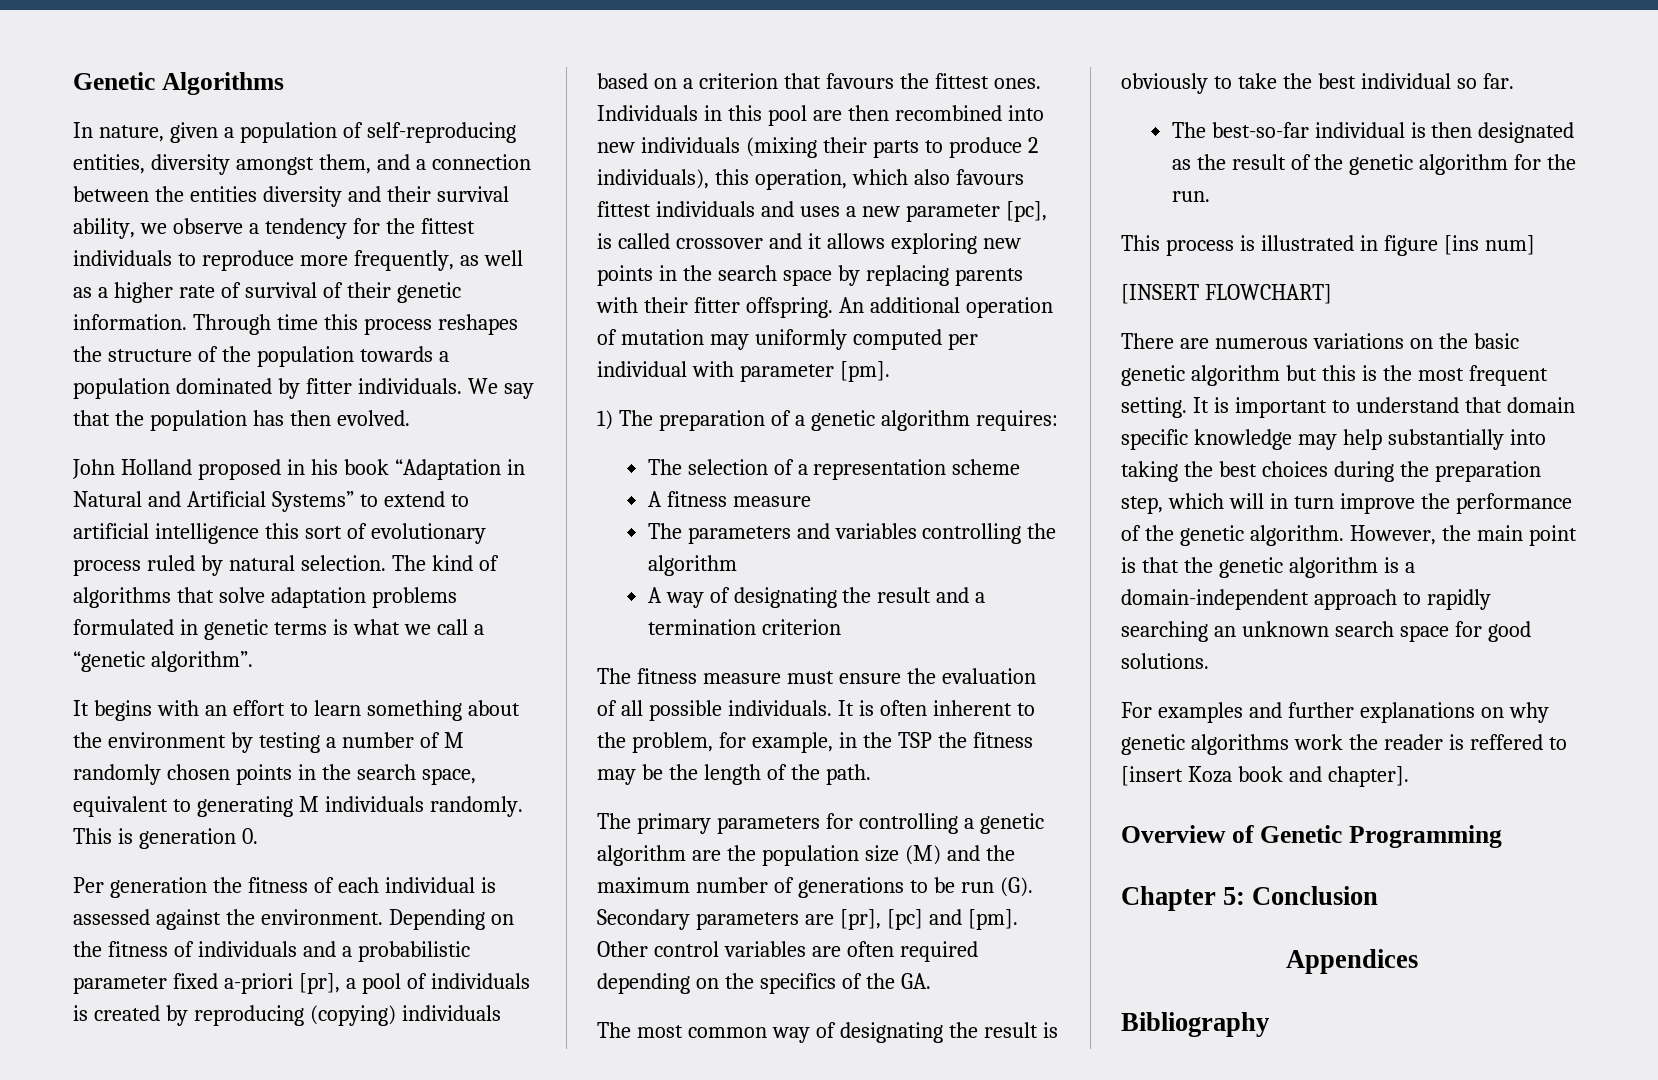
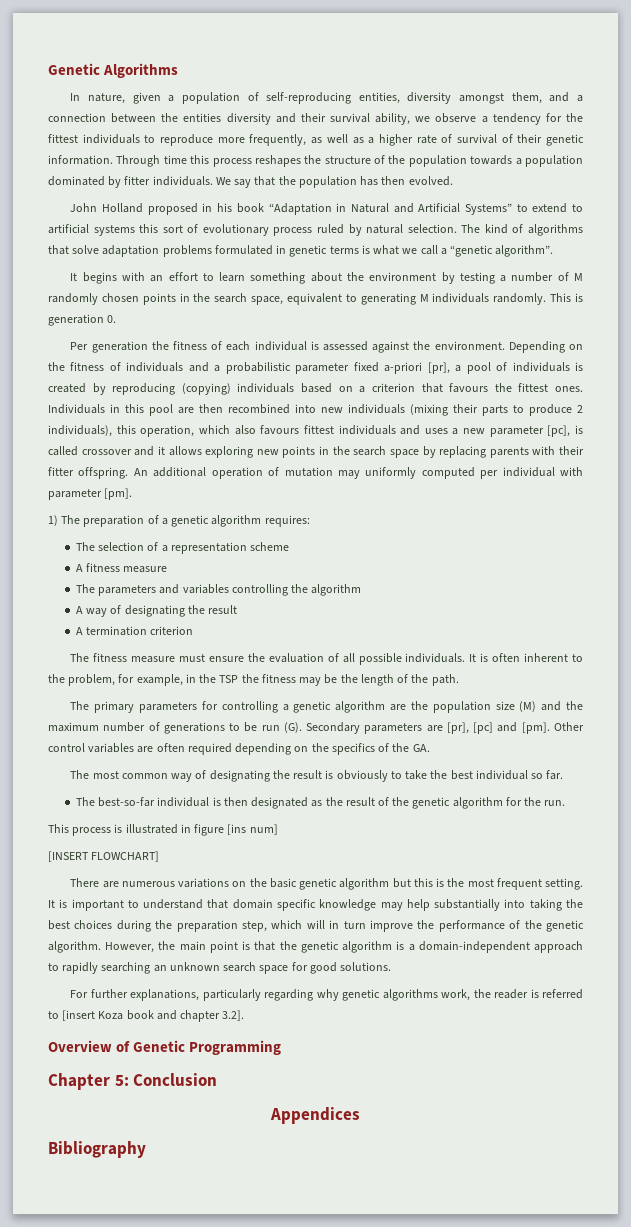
- John Holland proposed in his book “Adaptation in Natural and Artificial Systems” to extend to artificial intelligence this sort of evolutionary process ruled by natural selection.
+ John Holland proposed in his book “Adaptation in Natural and Artificial Systems” to extend to artificial systems this sort of evolutionary process ruled by natural selection.
- A way of designating the result and a termination criterion
+ A way of designating the result
+ A termination criterion
- For examples and further explanations on why genetic algorithms work the reader is reffered to [insert Koza book and chapter].
+ For further explanations, particularly regarding why genetic algorithms work, the reader is referred to [insert Koza book and chapter 3.2].

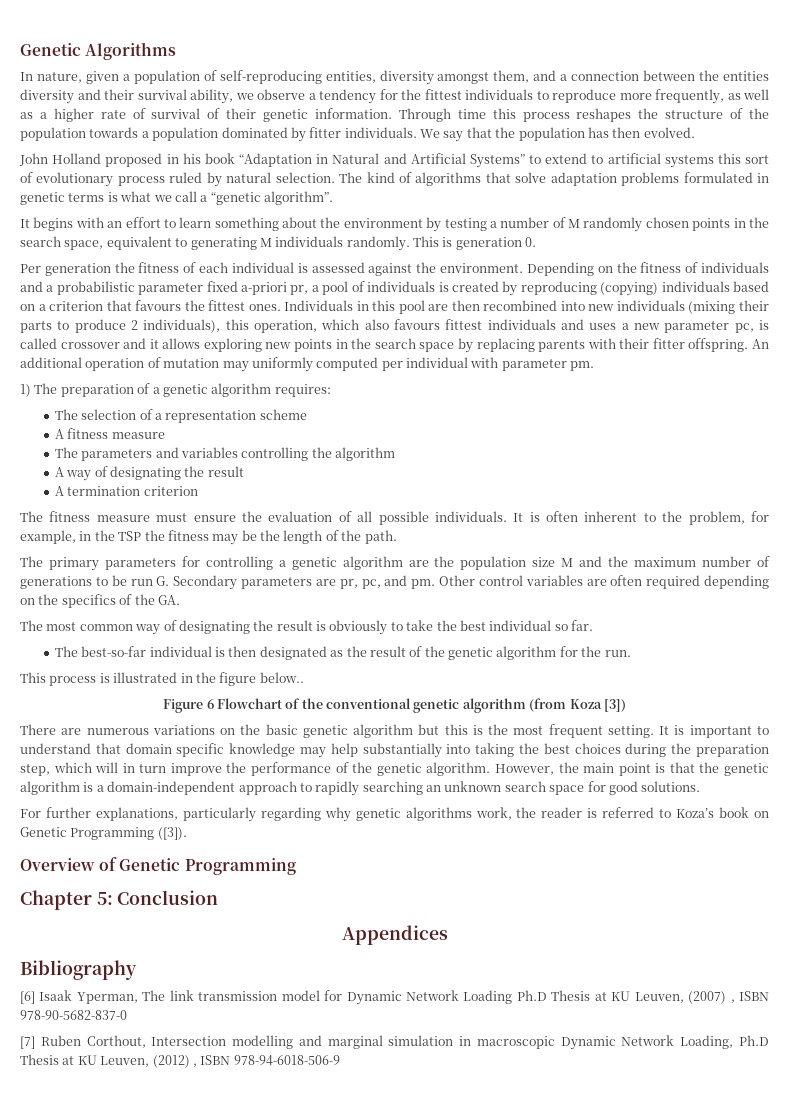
- Depending on the fitness of individuals and a probabilistic parameter fixed a-priori [pr], a pool of individuals is created by reproducing (copying) individuals based on a criterion that favours the fittest ones.
+ Depending on the fitness of individuals and a probabilistic parameter fixed a-priori pr, a pool of individuals is created by reproducing (copying) individuals based on a criterion that favours the fittest ones.
- Individuals in this pool are then recombined into new individuals (mixing their parts to produce 2 individuals), this operation, which also favours fittest individuals and uses a new parameter [pc], is called crossover and it allows exploring new points in the search space by replacing parents with their fitter offspring.
+ Individuals in this pool are then recombined into new individuals (mixing their parts to produce 2 individuals), this operation, which also favours fittest individuals and uses a new parameter pc, is called crossover and it allows exploring new points in the search space by replacing parents with their fitter offspring.
- An additional operation of mutation may uniformly computed per individual with parameter [pm].
+ An additional operation of mutation may uniformly computed per individual with parameter pm.
- The primary parameters for controlling a genetic algorithm are the population size (M) and the maximum number of generations to be run (G). Secondary parameters are [pr], [pc] and [pm].
+ The primary parameters for controlling a genetic algorithm are the population size M and the maximum number of generations to be run G. Secondary parameters are pr, pc, and pm.
- This process is illustrated in figure [ins num]
- [INSERT FLOWCHART]
+ This process is illustrated in the figure below..
+ Figure 6 Flowchart of the conventional genetic algorithm (from Koza [3])
- For further explanations, particularly regarding why genetic algorithms work, the reader is referred to [insert Koza book and chapter 3.2].
+ For further explanations, particularly regarding why genetic algorithms work, the reader is referred to Koza’s book on Genetic Programming ([3]).
+ [6] Isaak Yperman, The link transmission model for Dynamic Network Loading Ph.D Thesis at KU Leuven, (2007) , ISBN 978-90-5682-837-0
+ [7] Ruben Corthout, Intersection modelling and marginal simulation in macroscopic Dynamic Network Loading, Ph.D Thesis at KU Leuven, (2012) , ISBN 978-94-6018-506-9

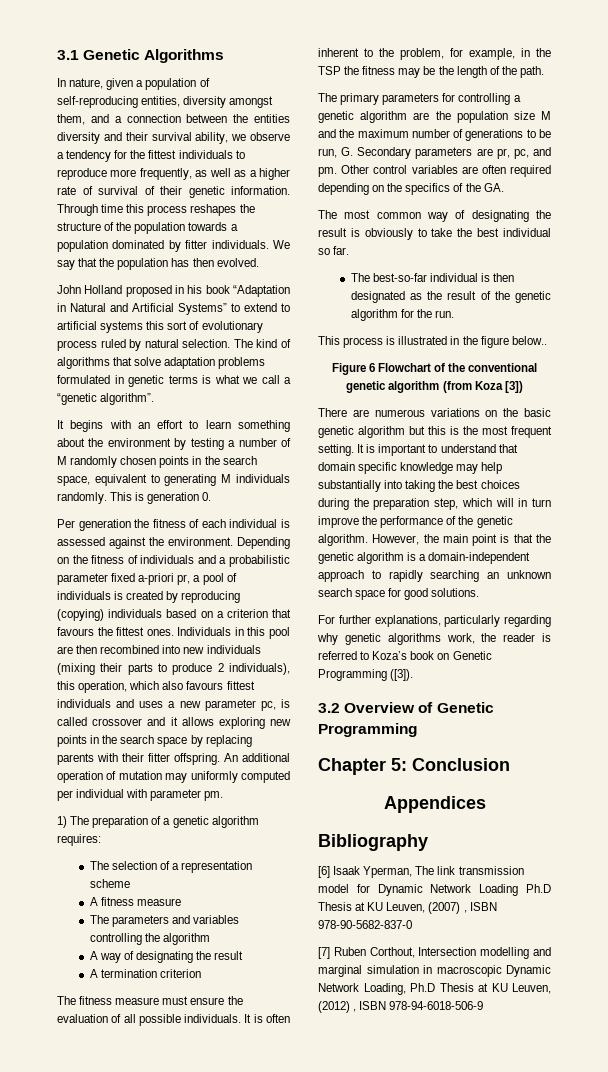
- Genetic Algorithms
+ 3.1 Genetic Algorithms
- The primary parameters for controlling a genetic algorithm are the population size M and the maximum number of generations to be run G. Secondary parameters are pr, pc, and pm.
+ The primary parameters for controlling a genetic algorithm are the population size M and the maximum number of generations to be run, G. Secondary parameters are pr, pc, and pm.
- Overview of Genetic Programming
+ 3.2 Overview of Genetic Programming

